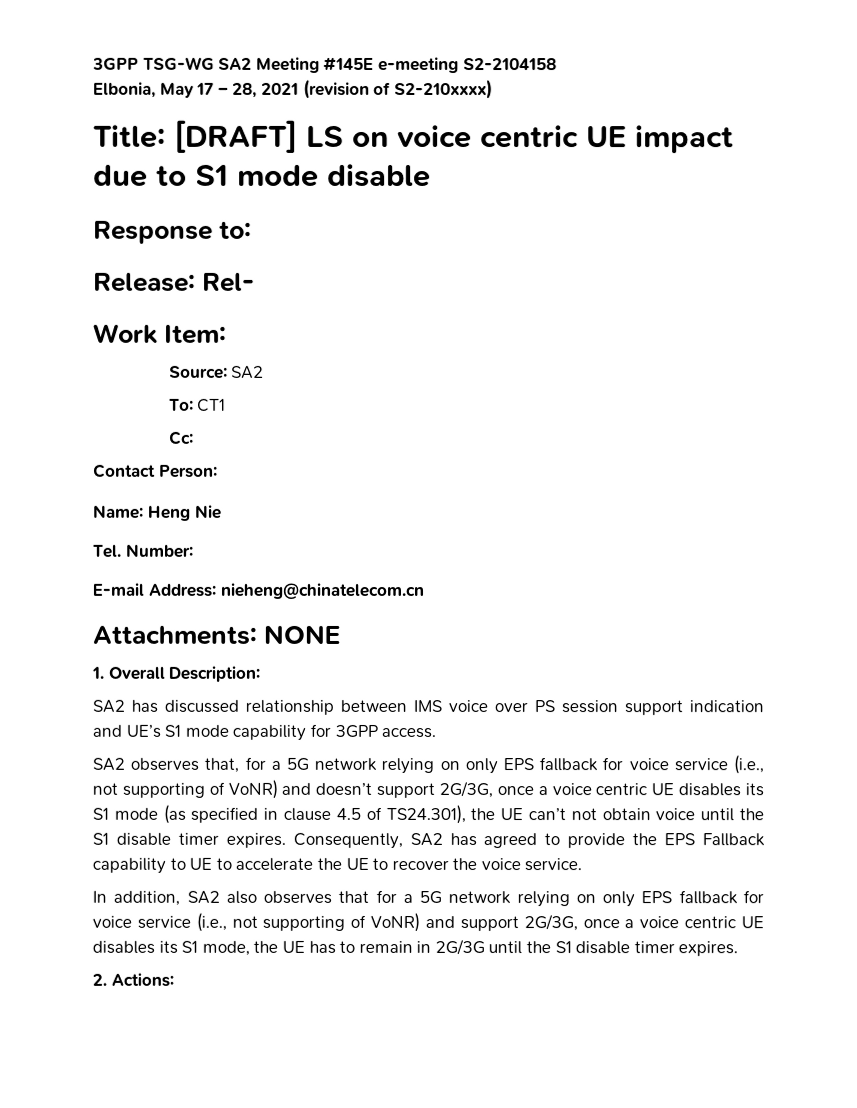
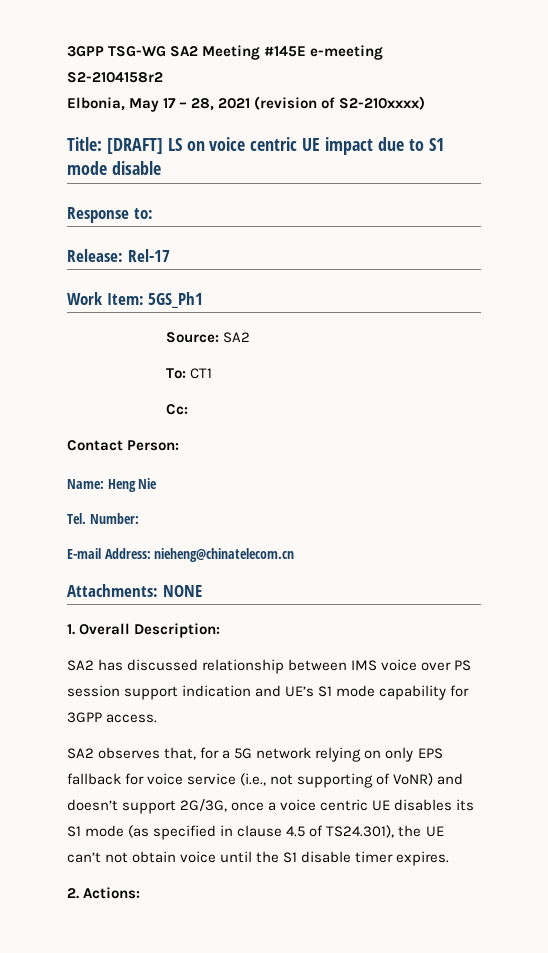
- 3GPP TSG-WG SA2 Meeting #145E e-meeting S2-2104158
+ 3GPP TSG-WG SA2 Meeting #145E e-meeting S2-2104158r2
- Release: Rel-
+ Release: Rel-17
- Work Item:
+ Work Item: 5GS_Ph1
- Consequently, SA2 has agreed to provide the EPS Fallback capability to UE to accelerate the UE to recover the voice service.
- In addition, SA2 also observes that for a 5G network relying on only EPS fallback for voice service (i.e., not supporting of VoNR) and support 2G/3G, once a voice centric UE disables its S1 mode, the UE has to remain in 2G/3G until the S1 disable timer expires.

